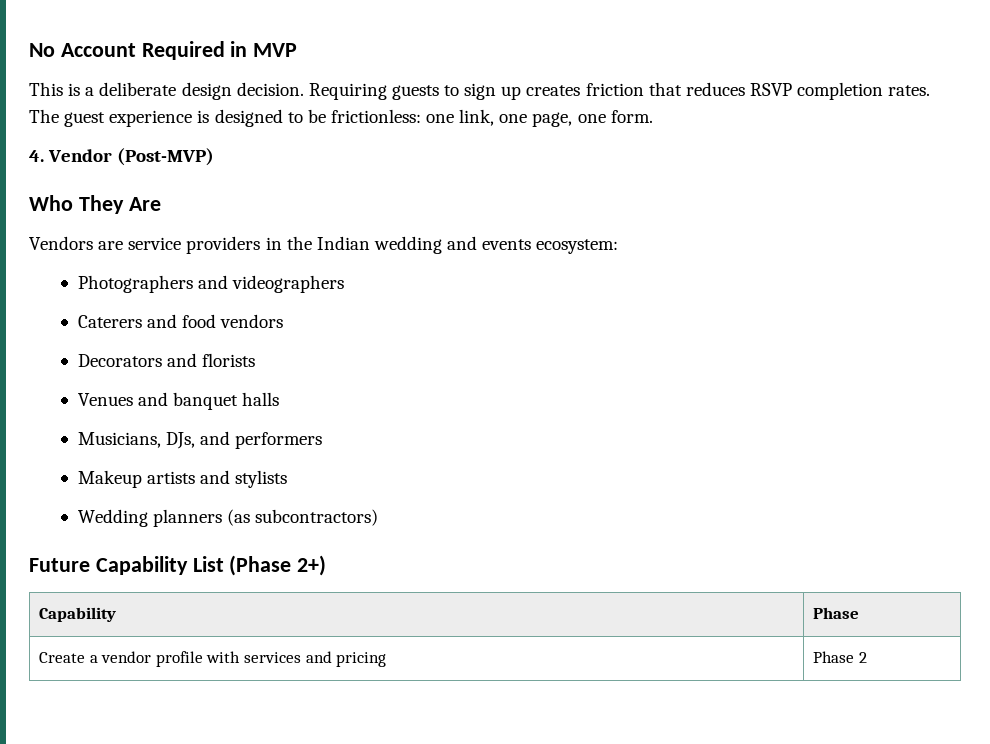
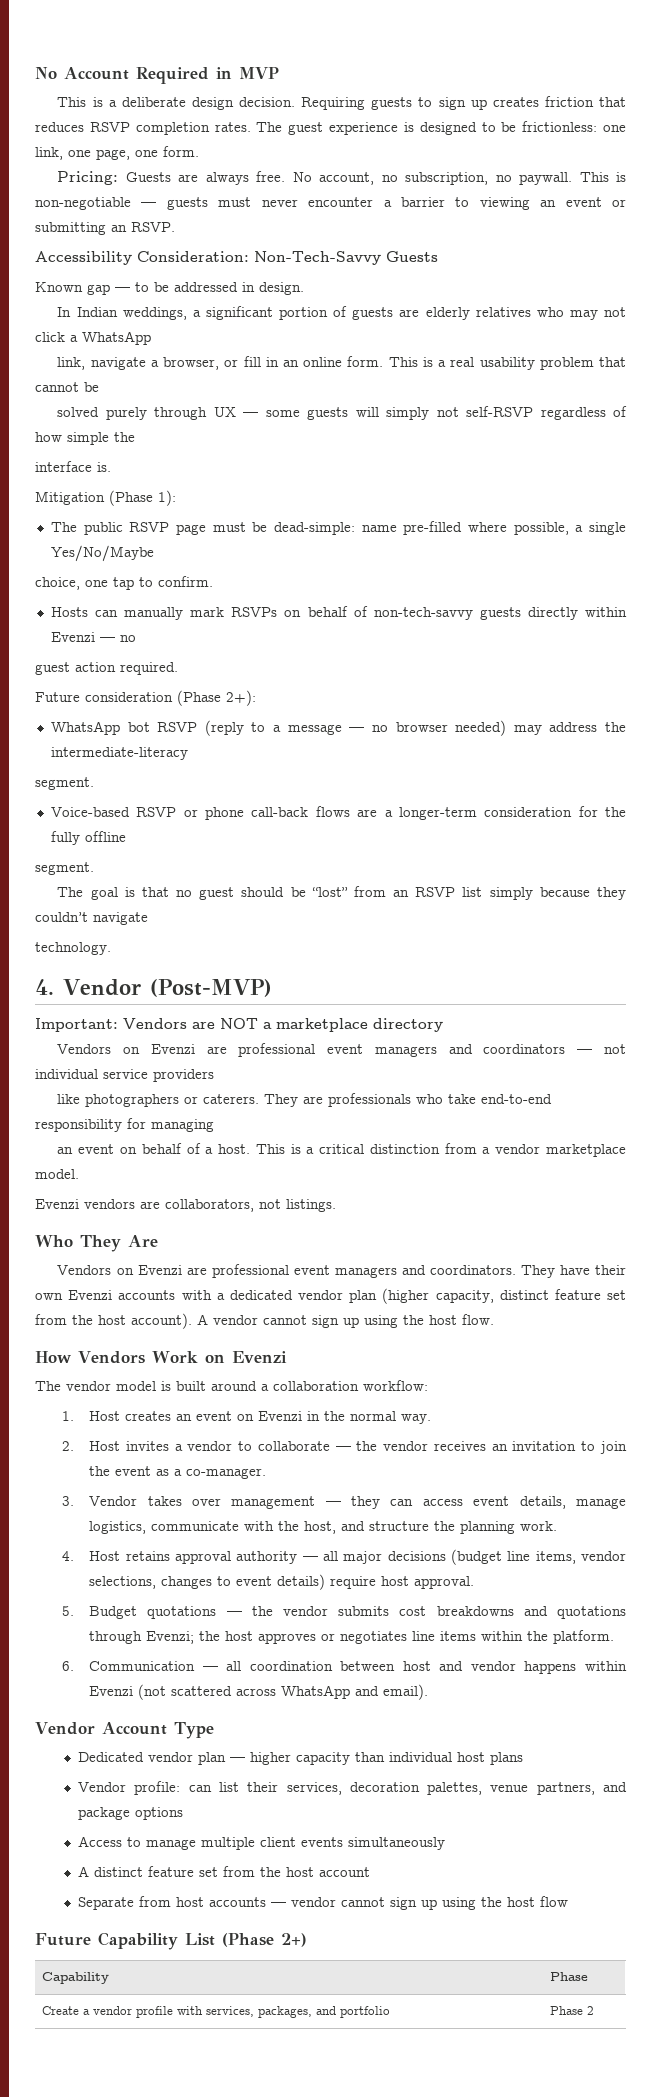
+ Pricing: Guests are always free. No account, no subscription, no paywall. This is non-negotiable — guests must never encounter a barrier to viewing an event or submitting an RSVP.
+ Accessibility Consideration: Non-Tech-Savvy Guests
+ Known gap — to be addressed in design.
+ In Indian weddings, a significant portion of guests are elderly relatives who may not click a WhatsApp
+ link, navigate a browser, or fill in an online form. This is a real usability problem that cannot be
+ solved purely through UX — some guests will simply not self-RSVP regardless of how simple the
+ interface is.
+ Mitigation (Phase 1):
+ The public RSVP page must be dead-simple: name pre-filled where possible, a single Yes/No/Maybe
+ choice, one tap to confirm.
+ Hosts can manually mark RSVPs on behalf of non-tech-savvy guests directly within Evenzi — no
+ guest action required.
+ Future consideration (Phase 2+):
+ WhatsApp bot RSVP (reply to a message — no browser needed) may address the intermediate-literacy
+ segment.
+ Voice-based RSVP or phone call-back flows are a longer-term consideration for the fully offline
+ segment.
+ The goal is that no guest should be “lost” from an RSVP list simply because they couldn’t navigate
+ technology.
  4. Vendor (Post-MVP)
+ Important: Vendors are NOT a marketplace directory
+ Vendors on Evenzi are professional event managers and coordinators — not individual service providers
+ like photographers or caterers. They are professionals who take end-to-end responsibility for managing
+ an event on behalf of a host. This is a critical distinction from a vendor marketplace model.
+ Evenzi vendors are collaborators, not listings.
  Who They Are
- Vendors are service providers in the Indian wedding and events ecosystem:
- Photographers and videographers
- Caterers and food vendors
- Decorators and florists
- Venues and banquet halls
- Musicians, DJs, and performers
- Makeup artists and stylists
- Wedding planners (as subcontractors)
+ Vendors on Evenzi are professional event managers and coordinators. They have their own Evenzi accounts with a dedicated vendor plan (higher capacity, distinct feature set from the host account). A vendor cannot sign up using the host flow.
+ How Vendors Work on Evenzi
+ The vendor model is built around a collaboration workflow:
+ 1. Host creates an event on Evenzi in the normal way.
+ 2. Host invites a vendor to collaborate — the vendor receives an invitation to join the event as a co-manager.
+ 3. Vendor takes over management — they can access event details, manage logistics, communicate with the host, and structure the planning work.
+ 4. Host retains approval authority — all major decisions (budget line items, vendor selections, changes to event details) require host approval.
+ 5. Budget quotations — the vendor submits cost breakdowns and quotations through Evenzi; the host approves or negotiates line items within the platform.
+ 6. Communication — all coordination between host and vendor happens within Evenzi (not scattered across WhatsApp and email).
+ Vendor Account Type
+ Dedicated vendor plan — higher capacity than individual host plans
+ Vendor profile: can list their services, decoration palettes, venue partners, and package options
+ Access to manage multiple client events simultaneously
+ A distinct feature set from the host account
+ Separate from host accounts — vendor cannot sign up using the host flow
- Create a vendor profile with services and pricing | Phase 2
+ Create a vendor profile with services, packages, and portfolio | Phase 2

